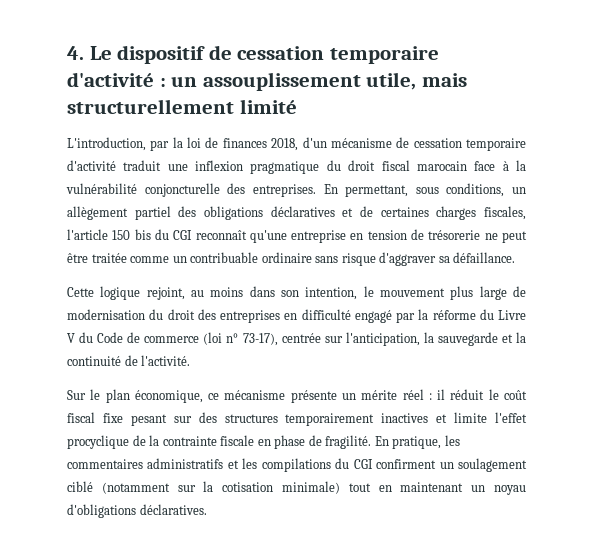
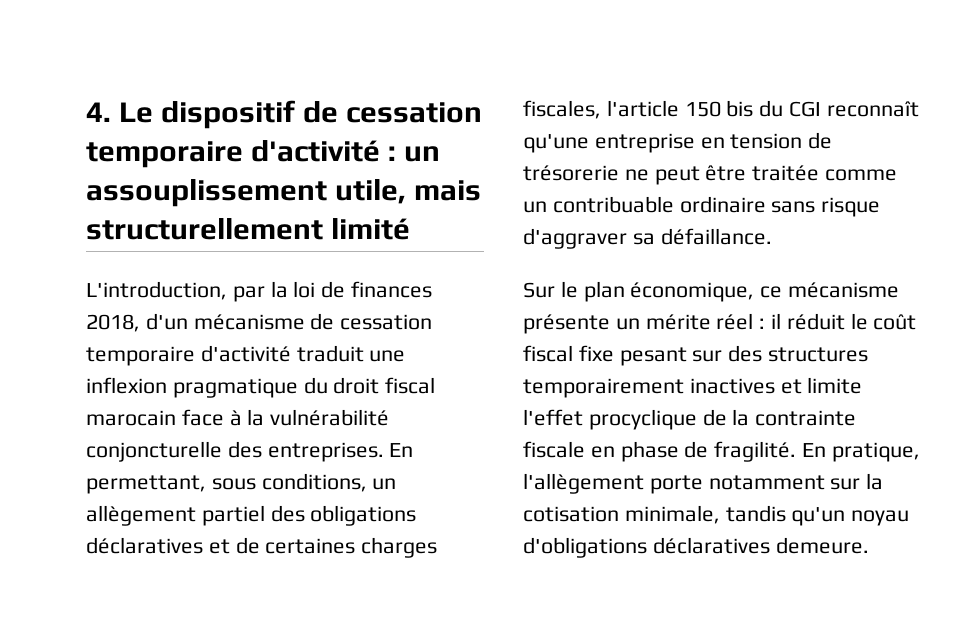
- Cette logique rejoint, au moins dans son intention, le mouvement plus large de modernisation du droit des entreprises en difficulté engagé par la réforme du Livre V du Code de commerce (loi n° 73-17), centrée sur l'anticipation, la sauvegarde et la continuité de l'activité.
- En pratique, les commentaires administratifs et les compilations du CGI confirment un soulagement ciblé (notamment sur la cotisation minimale) tout en maintenant un noyau d'obligations déclaratives.
+ En pratique, l'allègement porte notamment sur la cotisation minimale, tandis qu'un noyau d'obligations déclaratives demeure.

